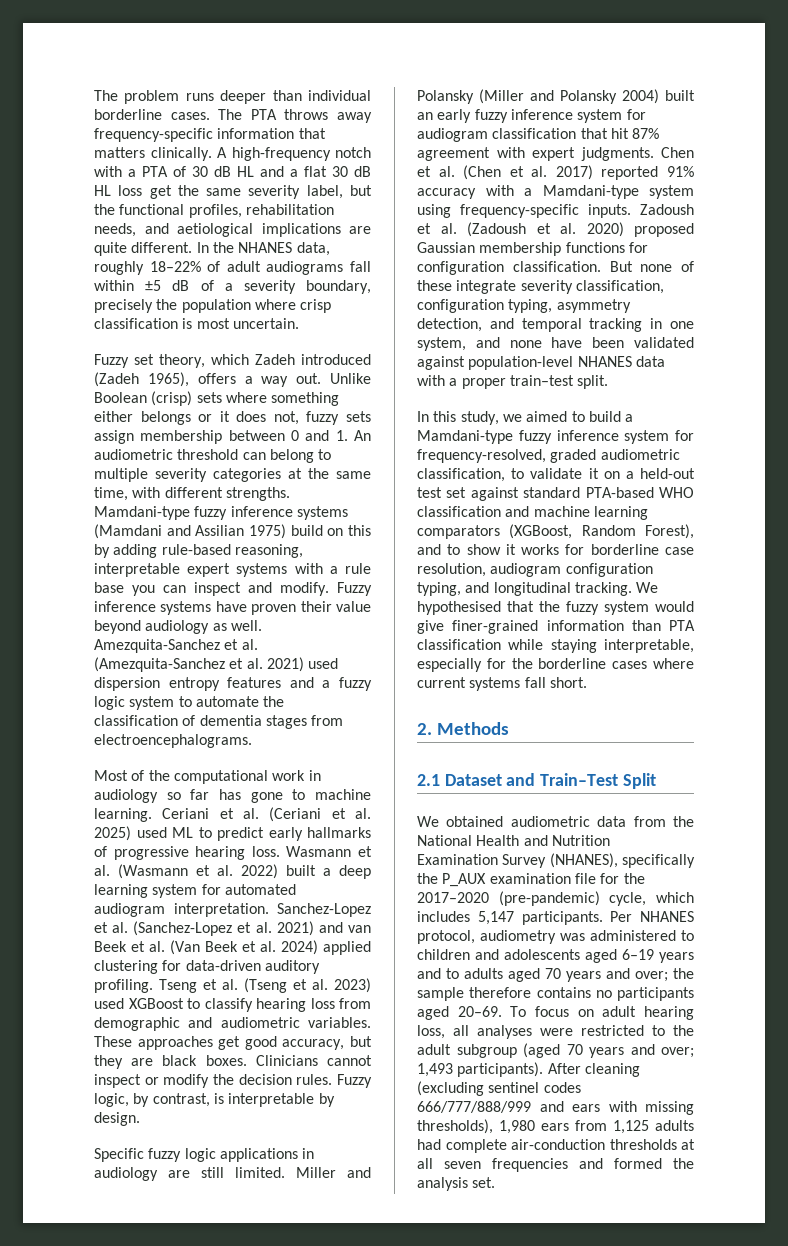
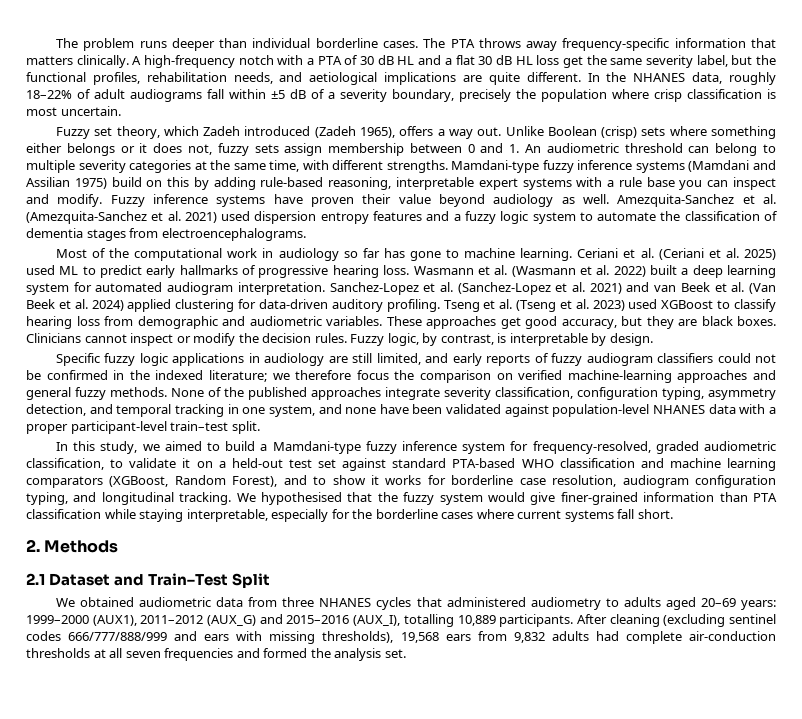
- Specific fuzzy logic applications in audiology are still limited. Miller and Polansky (Miller and Polansky 2004) built an early fuzzy inference system for audiogram classification that hit 87% agreement with expert judgments. Chen et al. (Chen et al. 2017) reported 91% accuracy with a Mamdani-type system using frequency-specific inputs. Zadoush et al. (Zadoush et al. 2020) proposed Gaussian membership functions for configuration classification. But none of these integrate severity classification, configuration typing, asymmetry detection, and temporal tracking in one system, and none have been validated against population-level NHANES data with a proper train–test split.
+ Specific fuzzy logic applications in audiology are still limited, and early reports of fuzzy audiogram classifiers could not be confirmed in the indexed literature; we therefore focus the comparison on verified machine-learning approaches and general fuzzy methods. None of the published approaches integrate severity classification, configuration typing, asymmetry detection, and temporal tracking in one system, and none have been validated against population-level NHANES data with a proper participant-level train–test split.
- We obtained audiometric data from the National Health and Nutrition Examination Survey (NHANES), specifically the P_AUX examination file for the 2017–2020 (pre-pandemic) cycle, which includes 5,147 participants. Per NHANES protocol, audiometry was administered to children and adolescents aged 6–19 years and to adults aged 70 years and over; the sample therefore contains no participants aged 20–69. To focus on adult hearing loss, all analyses were restricted to the adult subgroup (aged 70 years and over; 1,493 participants).
+ We obtained audiometric data from three NHANES cycles that administered audiometry to adults aged 20–69 years: 1999–2000 (AUX1), 2011–2012 (AUX_G) and 2015–2016 (AUX_I), totalling 10,889 participants.
- After cleaning (excluding sentinel codes 666/777/888/999 and ears with missing thresholds), 1,980 ears from 1,125 adults had complete air-conduction thresholds at all seven frequencies and formed the analysis set.
+ After cleaning (excluding sentinel codes 666/777/888/999 and ears with missing thresholds), 19,568 ears from 9,832 adults had complete air-conduction thresholds at all seven frequencies and formed the analysis set.

